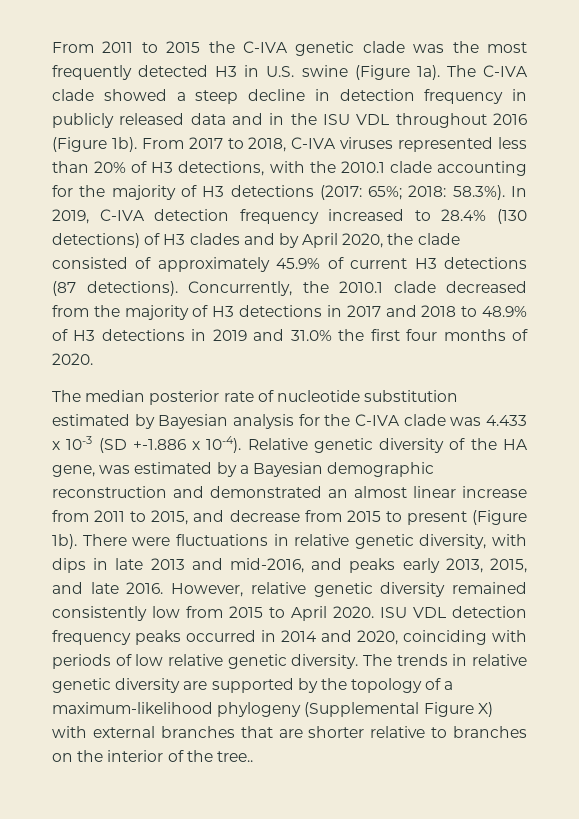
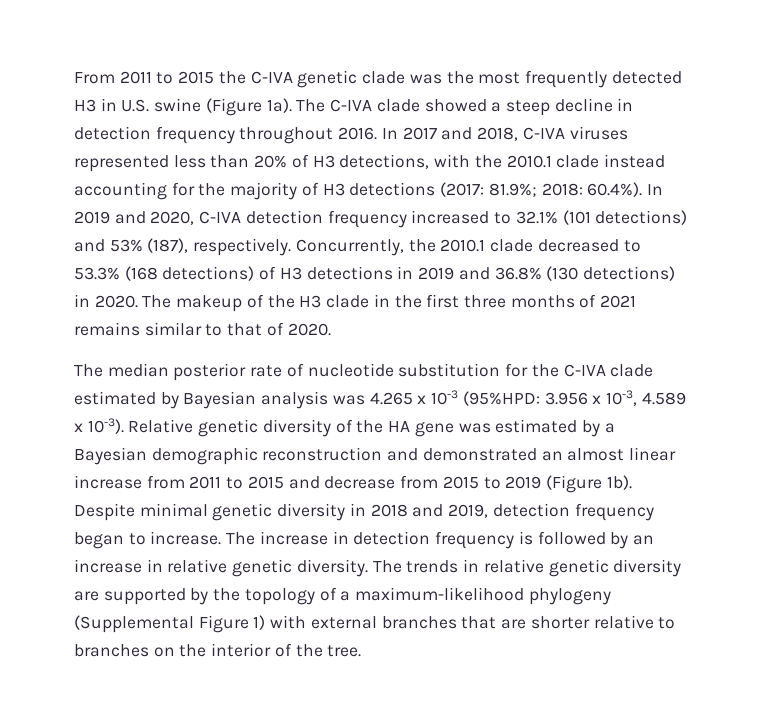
- The C-IVA clade showed a steep decline in detection frequency in publicly released data and in the ISU VDL throughout 2016 (Figure 1b). From 2017 to 2018, C-IVA viruses represented less than 20% of H3 detections, with the 2010.1 clade accounting for the majority of H3 detections (2017: 65%; 2018: 58.3%). In 2019, C-IVA detection frequency increased to 28.4% (130 detections) of H3 clades and by April 2020, the clade consisted of approximately 45.9% of current H3 detections (87 detections).
+ The C-IVA clade showed a steep decline in detection frequency throughout 2016. In 2017 and 2018, C-IVA viruses represented less than 20% of H3 detections, with the 2010.1 clade instead accounting for the majority of H3 detections (2017: 81.9%; 2018: 60.4%). In 2019 and 2020, C-IVA detection frequency increased to 32.1% (101 detections) and 53% (187), respectively.
- Concurrently, the 2010.1 clade decreased from the majority of H3 detections in 2017 and 2018 to 48.9% of H3 detections in 2019 and 31.0% the first four months of 2020.
+ Concurrently, the 2010.1 clade decreased to 53.3% (168 detections) of H3 detections in 2019 and 36.8% (130 detections) in 2020. The makeup of the H3 clade in the first three months of 2021 remains similar to that of 2020.
- The median posterior rate of nucleotide substitution estimated by Bayesian analysis for the C-IVA clade was 4.433 x 10-3 (SD +-1.886 x 10-4).
+ The median posterior rate of nucleotide substitution for the C-IVA clade estimated by Bayesian analysis was 4.265 x 10-3 (95%HPD: 3.956 x 10-3, 4.589 x 10-3).
- Relative genetic diversity of the HA gene, was estimated by a Bayesian demographic reconstruction and demonstrated an almost linear increase from 2011 to 2015, and decrease from 2015 to present (Figure 1b). There were fluctuations in relative genetic diversity, with dips in late 2013 and mid-2016, and peaks early 2013, 2015, and late 2016. However, relative genetic diversity remained consistently low from 2015 to April 2020. ISU VDL detection frequency peaks occurred in 2014 and 2020, coinciding with periods of low relative genetic diversity.
+ Relative genetic diversity of the HA gene was estimated by a Bayesian demographic reconstruction and demonstrated an almost linear increase from 2011 to 2015 and decrease from 2015 to 2019 (Figure 1b). Despite minimal genetic diversity in 2018 and 2019, detection frequency began to increase. The increase in detection frequency is followed by an increase in relative genetic diversity.
- The trends in relative genetic diversity are supported by the topology of a maximum-likelihood phylogeny (Supplemental Figure X) with external branches that are shorter relative to branches on the interior of the tree..
+ The trends in relative genetic diversity are supported by the topology of a maximum-likelihood phylogeny (Supplemental Figure 1) with external branches that are shorter relative to branches on the interior of the tree.

